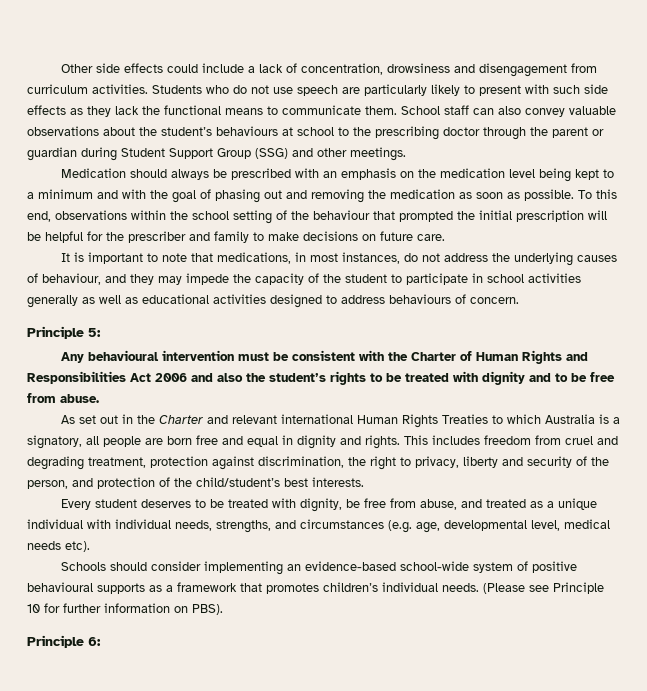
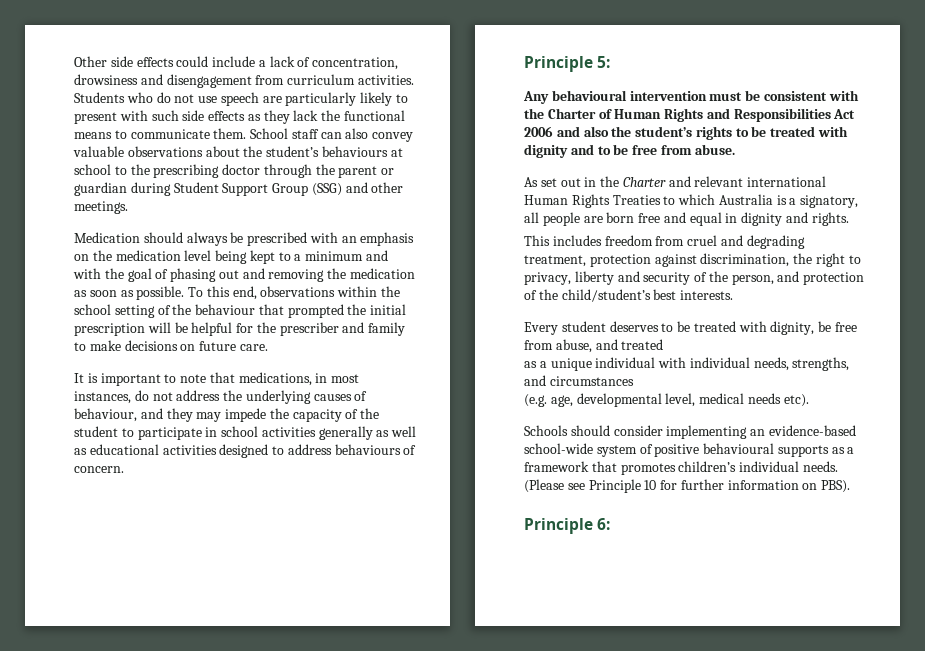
- As set out in the Charter and relevant international Human Rights Treaties to which Australia is a signatory, all people are born free and equal in dignity and rights. This includes freedom from cruel and degrading treatment, protection against discrimination, the right to privacy, liberty and security of the person, and protection of the child/student’s best interests.
+ As set out in the Charter and relevant international Human Rights Treaties to which Australia is a signatory, all people are born free and equal in dignity and rights.
+ This includes freedom from cruel and degrading treatment, protection against discrimination, the right to privacy, liberty and security of the person, and protection of the child/student’s best interests.
- Every student deserves to be treated with dignity, be free from abuse, and treated as a unique individual with individual needs, strengths, and circumstances (e.g. age, developmental level, medical needs etc).
+ Every student deserves to be treated with dignity, be free from abuse, and treated
+ as a unique individual with individual needs, strengths, and circumstances
+ (e.g. age, developmental level, medical needs etc).

